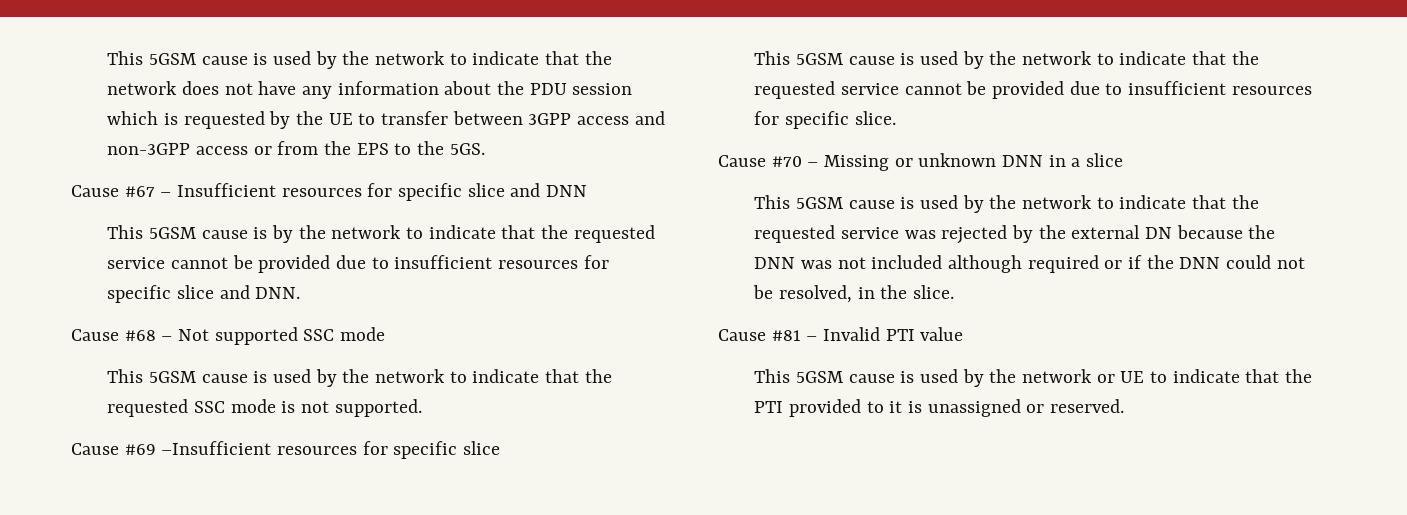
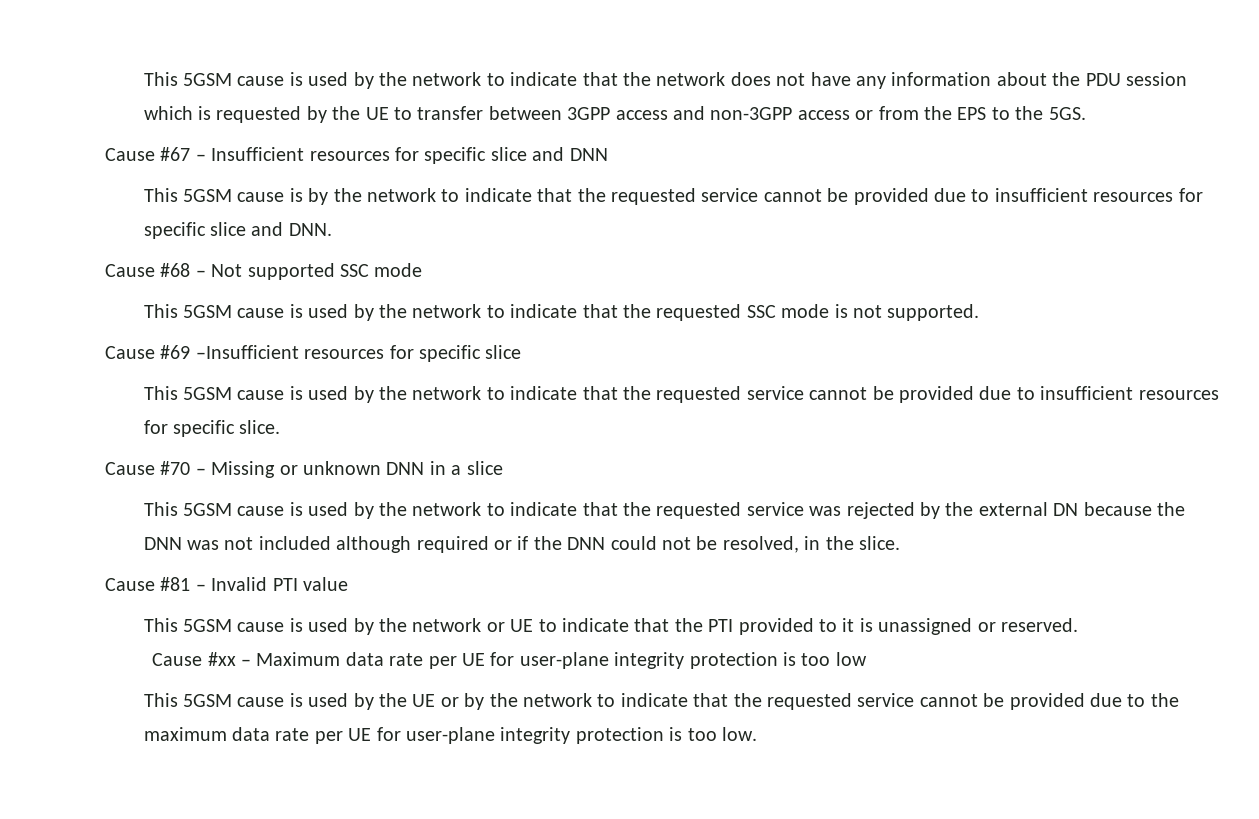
+ Cause #xx – Maximum data rate per UE for user-plane integrity protection is too low
+ This 5GSM cause is used by the UE or by the network to indicate that the requested service cannot be provided due to the maximum data rate per UE for user-plane integrity protection is too low.

